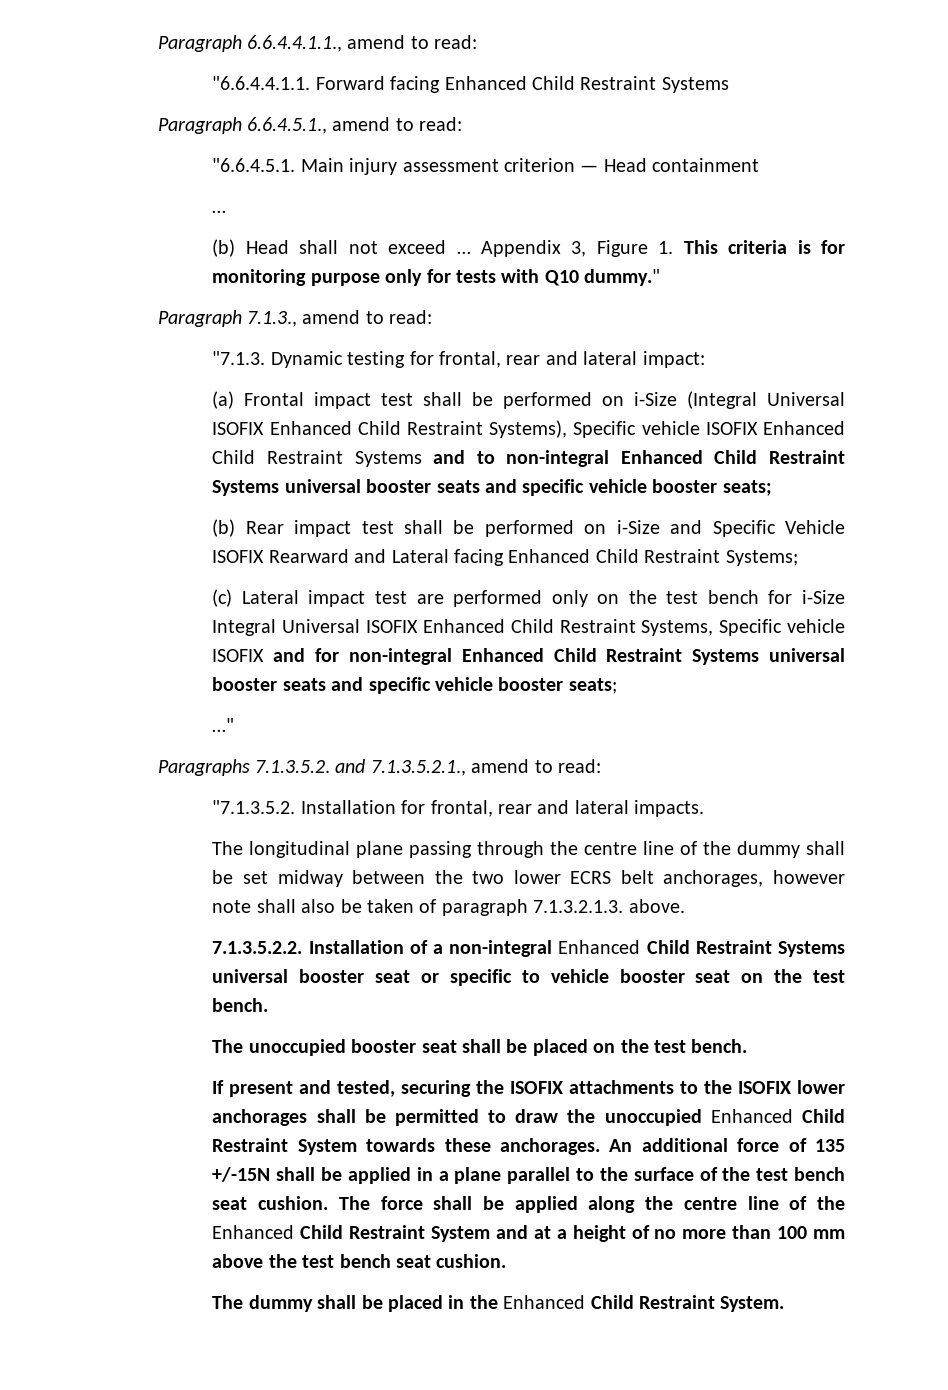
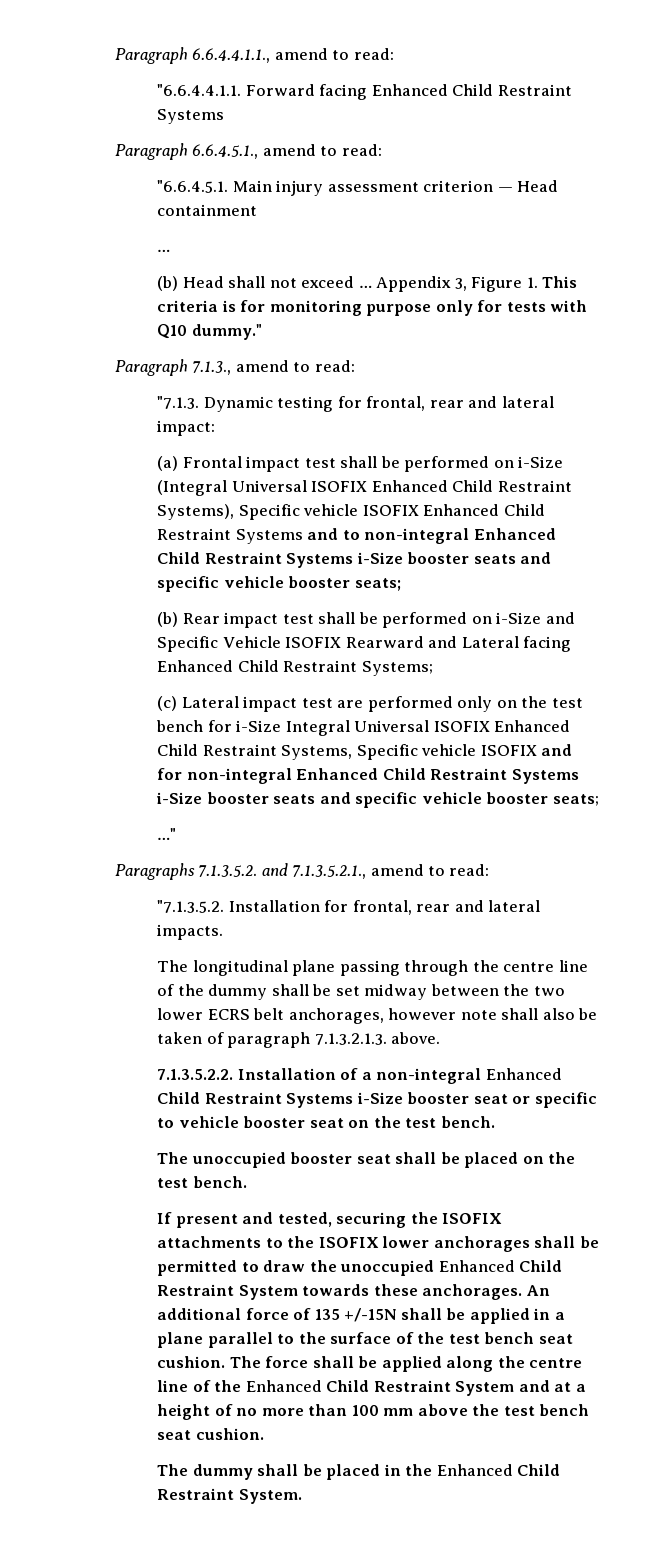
- (a) Frontal impact test shall be performed on i-Size (Integral Universal ISOFIX Enhanced Child Restraint Systems), Specific vehicle ISOFIX Enhanced Child Restraint Systems and to non-integral Enhanced Child Restraint Systems universal booster seats and specific vehicle booster seats;
+ (a) Frontal impact test shall be performed on i-Size (Integral Universal ISOFIX Enhanced Child Restraint Systems), Specific vehicle ISOFIX Enhanced Child Restraint Systems and to non-integral Enhanced Child Restraint Systems i-Size booster seats and specific vehicle booster seats;
- (c) Lateral impact test are performed only on the test bench for i-Size Integral Universal ISOFIX Enhanced Child Restraint Systems, Specific vehicle ISOFIX and for non-integral Enhanced Child Restraint Systems universal booster seats and specific vehicle booster seats;
+ (c) Lateral impact test are performed only on the test bench for i-Size Integral Universal ISOFIX Enhanced Child Restraint Systems, Specific vehicle ISOFIX and for non-integral Enhanced Child Restraint Systems i-Size booster seats and specific vehicle booster seats;
- 7.1.3.5.2.2. Installation of a non-integral Enhanced Child Restraint Systems universal booster seat or specific to vehicle booster seat on the test bench.
+ 7.1.3.5.2.2. Installation of a non-integral Enhanced Child Restraint Systems i-Size booster seat or specific to vehicle booster seat on the test bench.

